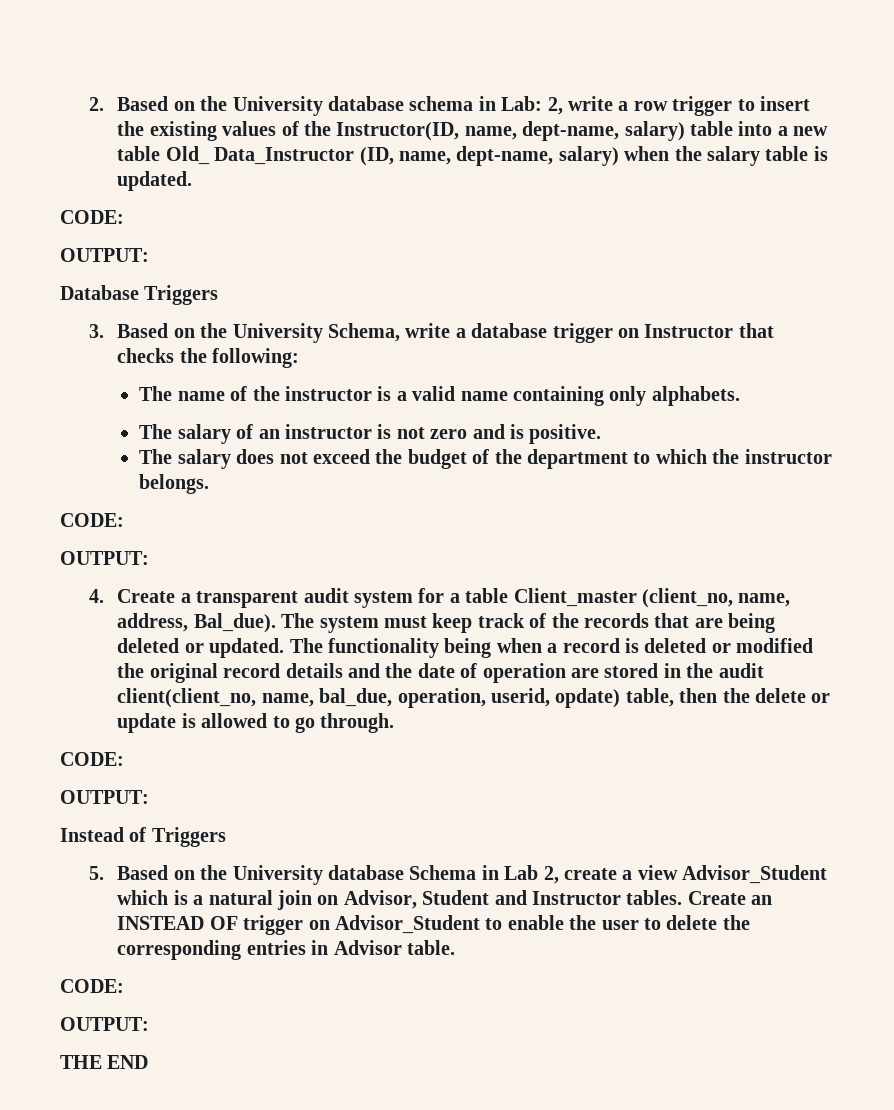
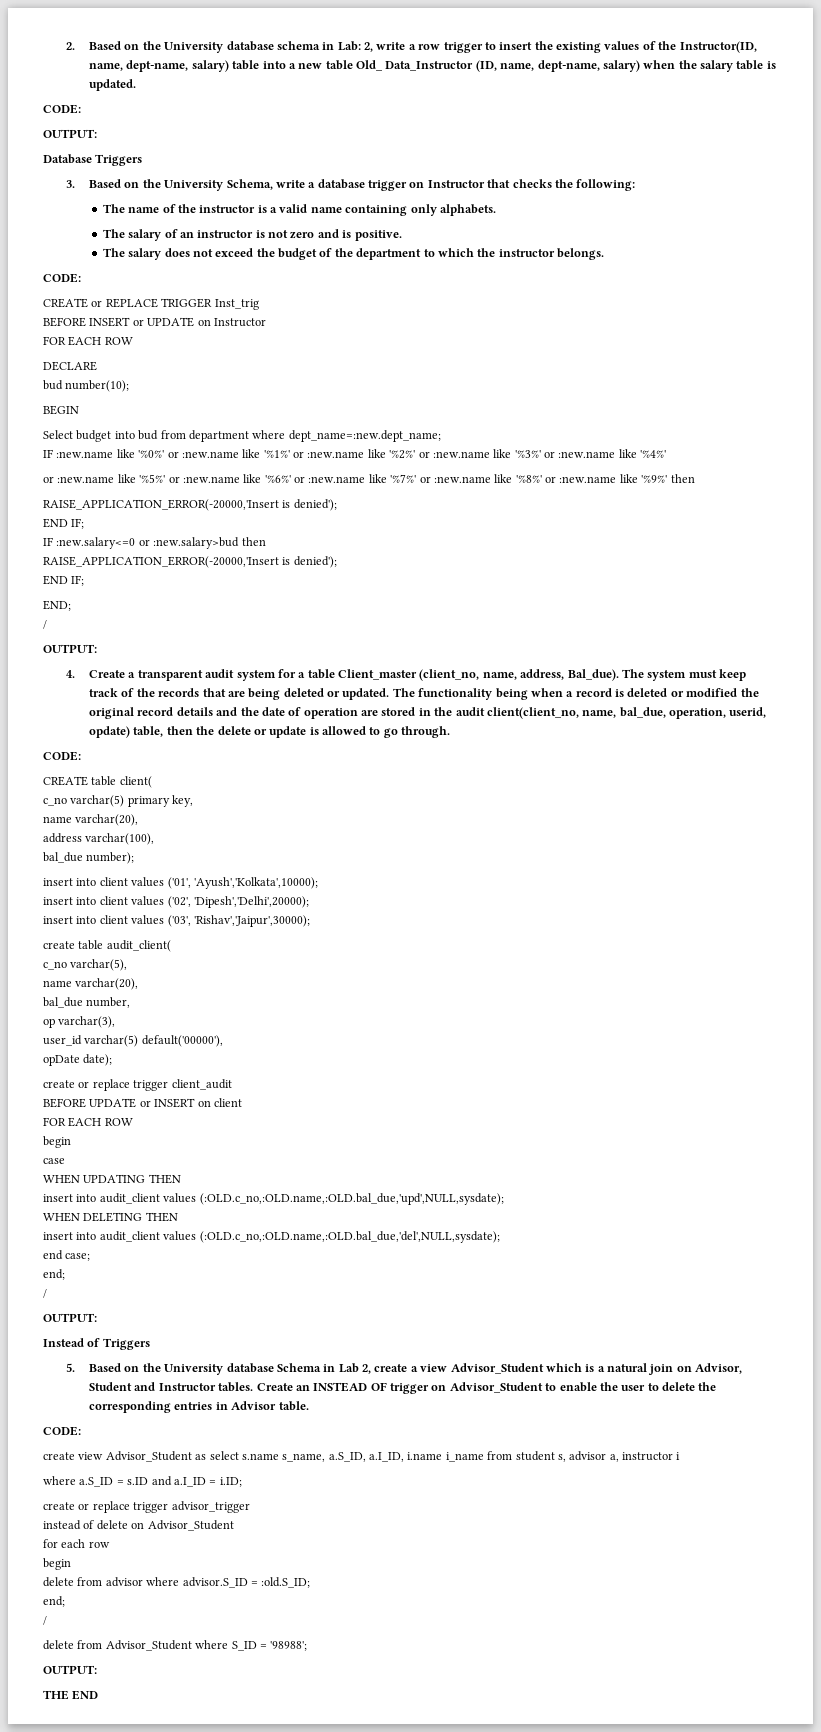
+ CREATE or REPLACE TRIGGER Inst_trig
+ BEFORE INSERT or UPDATE on Instructor
+ FOR EACH ROW
+ DECLARE
+ bud number(10);
+ BEGIN
+ Select budget into bud from department where dept_name=:new.dept_name;
+ IF :new.name like '%0%' or :new.name like '%1%' or :new.name like '%2%' or :new.name like '%3%' or :new.name like '%4%'
+ or :new.name like '%5%' or :new.name like '%6%' or :new.name like '%7%' or :new.name like '%8%' or :new.name like '%9%' then
+ RAISE_APPLICATION_ERROR(-20000,'Insert is denied');
+ END IF;
+ IF :new.salary<=0 or :new.salary>bud then
+ RAISE_APPLICATION_ERROR(-20000,'Insert is denied');
+ END IF;
+ END;
+ /
+ CREATE table client(
+ c_no varchar(5) primary key,
+ name varchar(20),
+ address varchar(100),
+ bal_due number);
+ insert into client values ('01', 'Ayush','Kolkata',10000);
+ insert into client values ('02', 'Dipesh','Delhi',20000);
+ insert into client values ('03', 'Rishav','Jaipur',30000);
+ create table audit_client(
+ c_no varchar(5),
+ name varchar(20),
+ bal_due number,
+ op varchar(3),
+ user_id varchar(5) default('00000'),
+ opDate date);
+ create or replace trigger client_audit
+ BEFORE UPDATE or INSERT on client
+ FOR EACH ROW
+ begin
+ case
+ WHEN UPDATING THEN
+ insert into audit_client values (:OLD.c_no,:OLD.name,:OLD.bal_due,'upd',NULL,sysdate);
+ WHEN DELETING THEN
+ insert into audit_client values (:OLD.c_no,:OLD.name,:OLD.bal_due,'del',NULL,sysdate);
+ end case;
+ end;
+ /
+ create view Advisor_Student as select s.name s_name, a.S_ID, a.I_ID, i.name i_name from student s, advisor a, instructor i
+ where a.S_ID = s.ID and a.I_ID = i.ID;
+ create or replace trigger advisor_trigger
+ instead of delete on Advisor_Student
+ for each row
+ begin
+ delete from advisor where advisor.S_ID = :old.S_ID;
+ end;
+ /
+ delete from Advisor_Student where S_ID = '98988';

